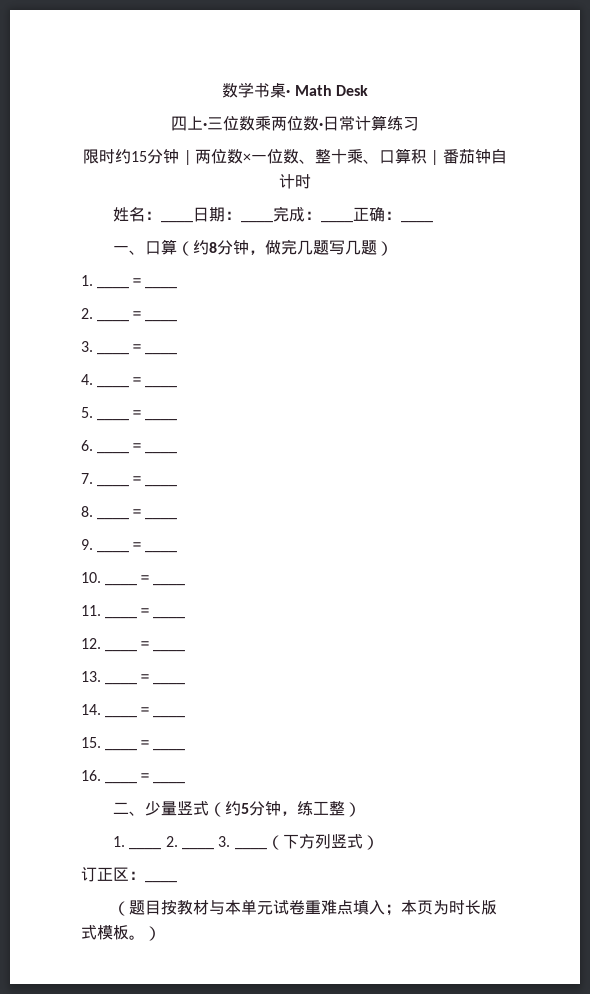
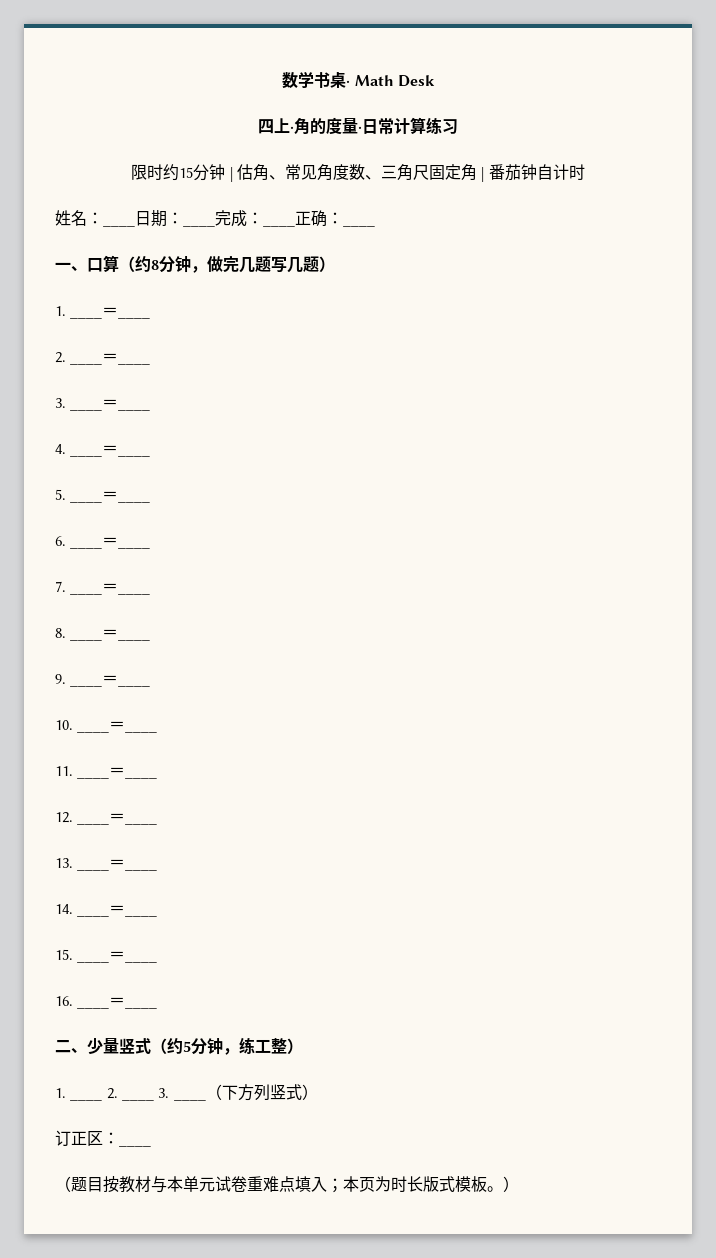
- 四上·三位数乘两位数·日常计算练习
+ 四上·角的度量·日常计算练习
- 限时约15分钟 | 两位数×一位数、整十乘、口算积 | 番茄钟自计时
+ 限时约15分钟 | 估角、常见角度数、三角尺固定角 | 番茄钟自计时

